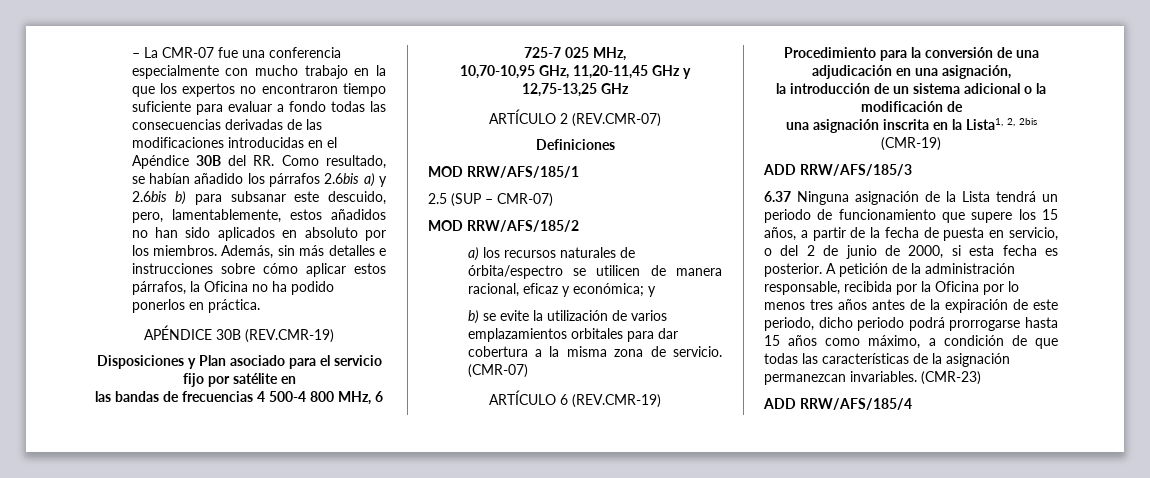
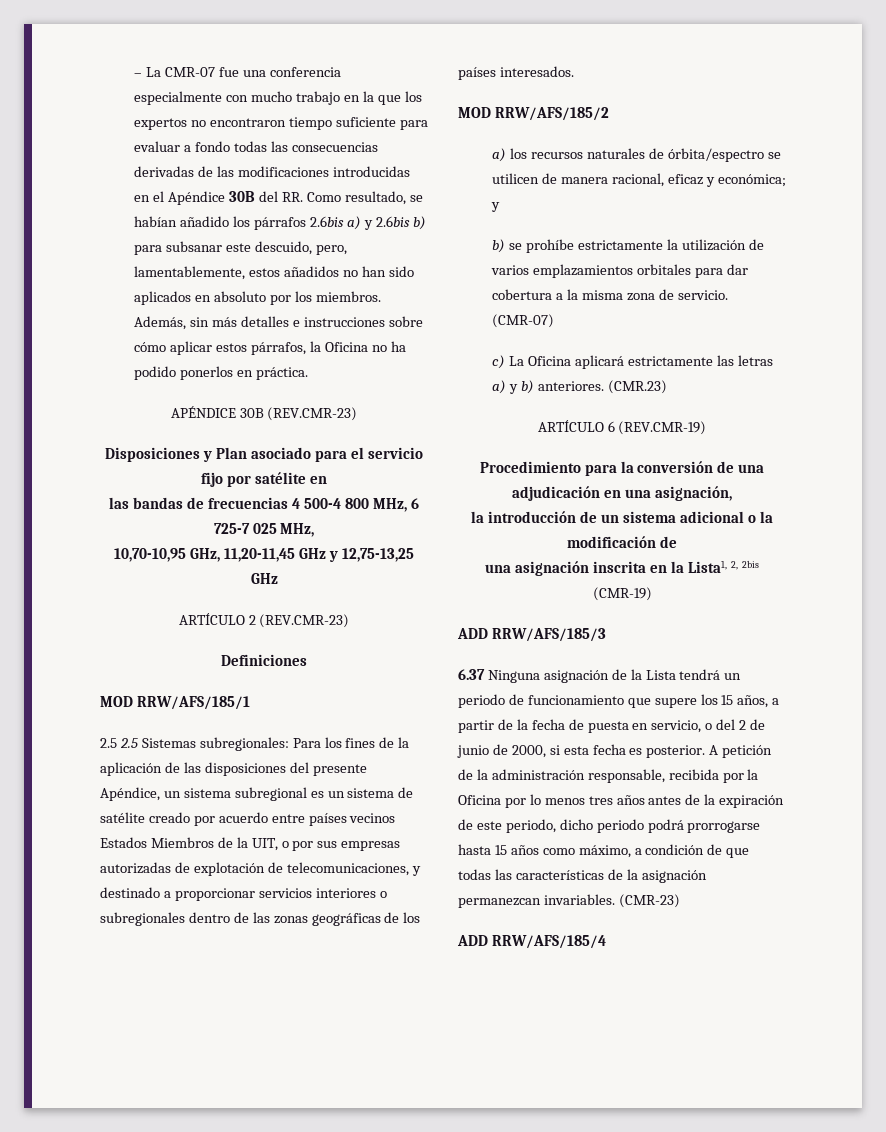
- APÉNDICE 30B (REV.CMR-19)
+ APÉNDICE 30B (REV.CMR-23)
- ARTÍCULO 2 (REV.CMR-07)
+ ARTÍCULO 2 (REV.CMR-23)
- 2.5 (SUP – CMR-07)
+ 2.5 2.5 Sistemas subregionales: Para los fines de la aplicación de las disposiciones del presente Apéndice, un sistema subregional es un sistema de satélite creado por acuerdo entre países vecinos Estados Miembros de la UIT, o por sus empresas autorizadas de explotación de telecomunicaciones, y destinado a proporcionar servicios interiores o subregionales dentro de las zonas geográficas de los países interesados.
- b) se evite la utilización de varios emplazamientos orbitales para dar cobertura a la misma zona de servicio.
+ b) se prohíbe estrictamente la utilización de varios emplazamientos orbitales para dar cobertura a la misma zona de servicio.
+ c) La Oficina aplicará estrictamente las letras a) y b) anteriores. (CMR.23)

